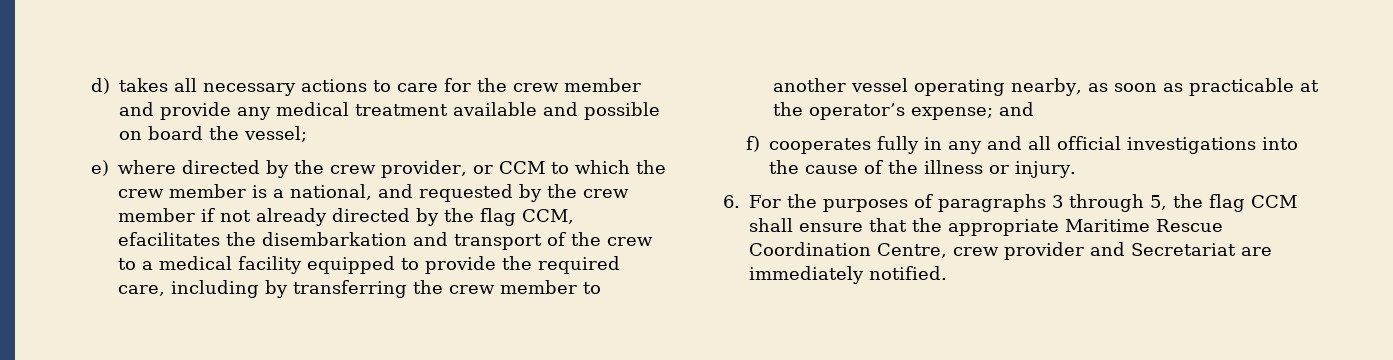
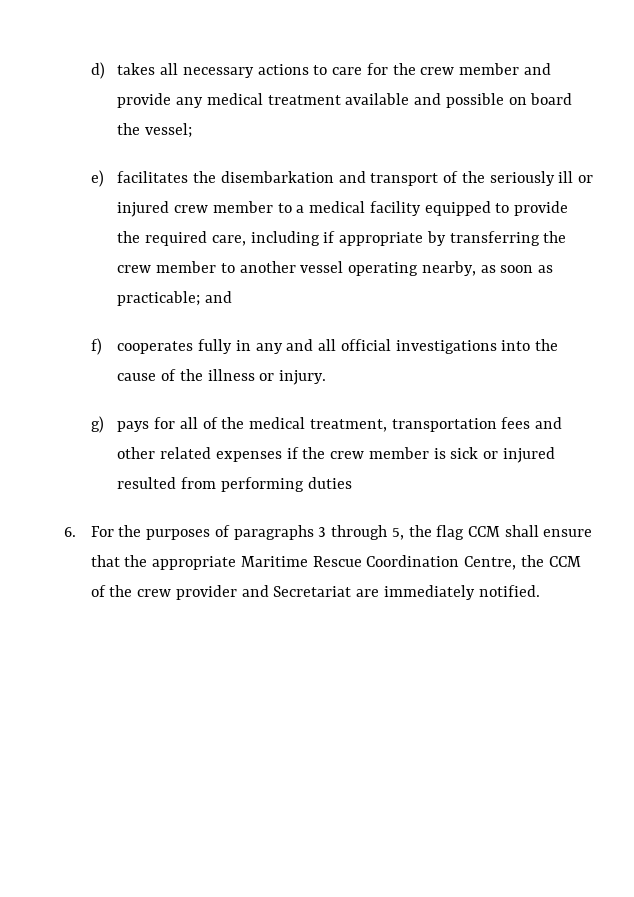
- e) where directed by the crew provider, or CCM to which the crew member is a national, and requested by the crew member if not already directed by the flag CCM, efacilitates the disembarkation and transport of the crew to a medical facility equipped to provide the required care, including by transferring the crew member to another vessel operating nearby, as soon as practicable at the operator’s expense; and
+ e) facilitates the disembarkation and transport of the seriously ill or injured crew member to a medical facility equipped to provide the required care, including if appropriate by transferring the crew member to another vessel operating nearby, as soon as practicable; and
+ g) pays for all of the medical treatment, transportation fees and other related expenses if the crew member is sick or injured resulted from performing duties
- 6. For the purposes of paragraphs 3 through 5, the flag CCM shall ensure that the appropriate Maritime Rescue Coordination Centre, crew provider and Secretariat are immediately notified.
+ 6. For the purposes of paragraphs 3 through 5, the flag CCM shall ensure that the appropriate Maritime Rescue Coordination Centre, the CCM of the crew provider and Secretariat are immediately notified.

